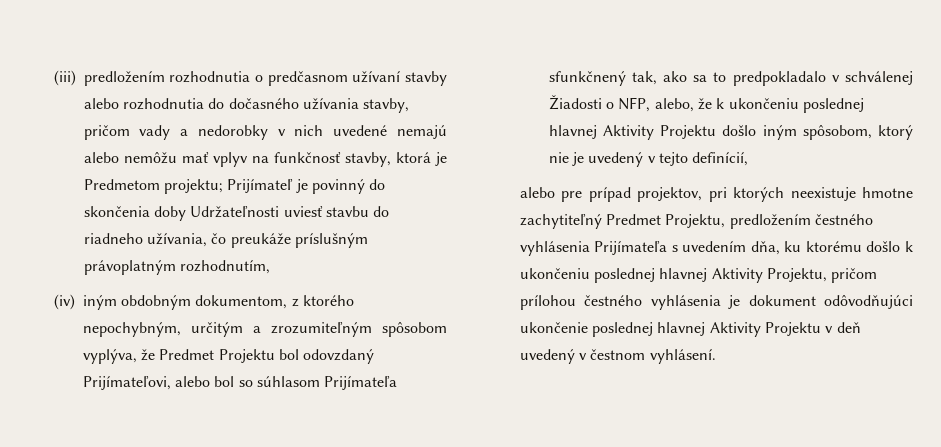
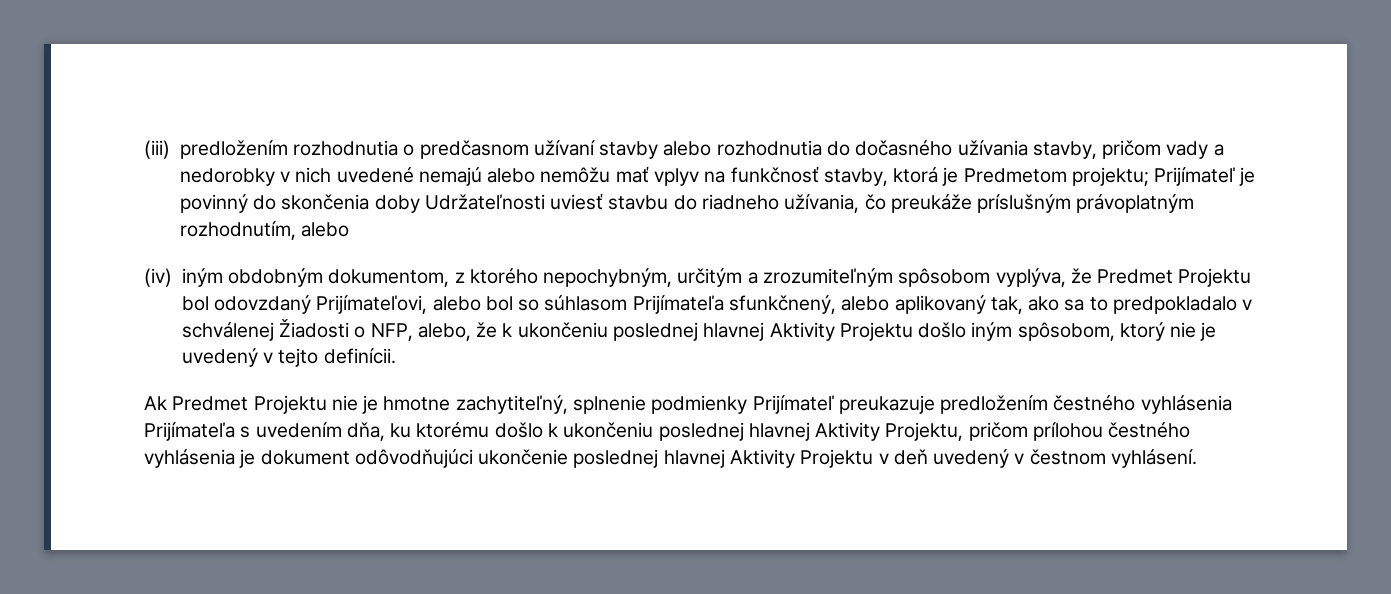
- (iii) predložením rozhodnutia o predčasnom užívaní stavby alebo rozhodnutia do dočasného užívania stavby, pričom vady a nedorobky v nich uvedené nemajú alebo nemôžu mať vplyv na funkčnosť stavby, ktorá je Predmetom projektu; Prijímateľ je povinný do skončenia doby Udržateľnosti uviesť stavbu do riadneho užívania, čo preukáže príslušným právoplatným rozhodnutím,
+ (iii) predložením rozhodnutia o predčasnom užívaní stavby alebo rozhodnutia do dočasného užívania stavby, pričom vady a nedorobky v nich uvedené nemajú alebo nemôžu mať vplyv na funkčnosť stavby, ktorá je Predmetom projektu; Prijímateľ je povinný do skončenia doby Udržateľnosti uviesť stavbu do riadneho užívania, čo preukáže príslušným právoplatným rozhodnutím, alebo
- (iv) iným obdobným dokumentom, z ktorého nepochybným, určitým a zrozumiteľným spôsobom vyplýva, že Predmet Projektu bol odovzdaný Prijímateľovi, alebo bol so súhlasom Prijímateľa sfunkčnený tak, ako sa to predpokladalo v schválenej Žiadosti o NFP, alebo, že k ukončeniu poslednej hlavnej Aktivity Projektu došlo iným spôsobom, ktorý nie je uvedený v tejto definícií,
- alebo pre prípad projektov, pri ktorých neexistuje hmotne zachytiteľný Predmet Projektu, predložením čestného vyhlásenia Prijímateľa s uvedením dňa, ku ktorému došlo k ukončeniu poslednej hlavnej Aktivity Projektu, pričom prílohou čestného vyhlásenia je dokument odôvodňujúci ukončenie poslednej hlavnej Aktivity Projektu v deň uvedený v čestnom vyhlásení.
+ (iv) iným obdobným dokumentom, z ktorého nepochybným, určitým a zrozumiteľným spôsobom vyplýva, že Predmet Projektu bol odovzdaný Prijímateľovi, alebo bol so súhlasom Prijímateľa sfunkčnený, alebo aplikovaný tak, ako sa to predpokladalo v schválenej Žiadosti o NFP, alebo, že k ukončeniu poslednej hlavnej Aktivity Projektu došlo iným spôsobom, ktorý nie je uvedený v tejto definícii.
+ Ak Predmet Projektu nie je hmotne zachytiteľný, splnenie podmienky Prijímateľ preukazuje predložením čestného vyhlásenia Prijímateľa s uvedením dňa, ku ktorému došlo k ukončeniu poslednej hlavnej Aktivity Projektu, pričom prílohou čestného vyhlásenia je dokument odôvodňujúci ukončenie poslednej hlavnej Aktivity Projektu v deň uvedený v čestnom vyhlásení.

